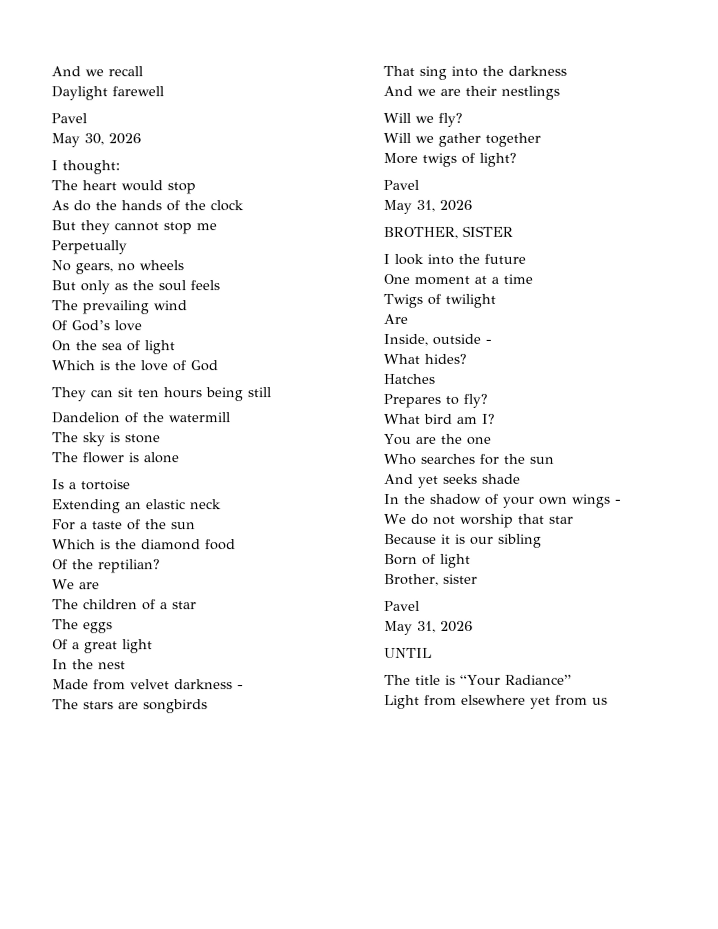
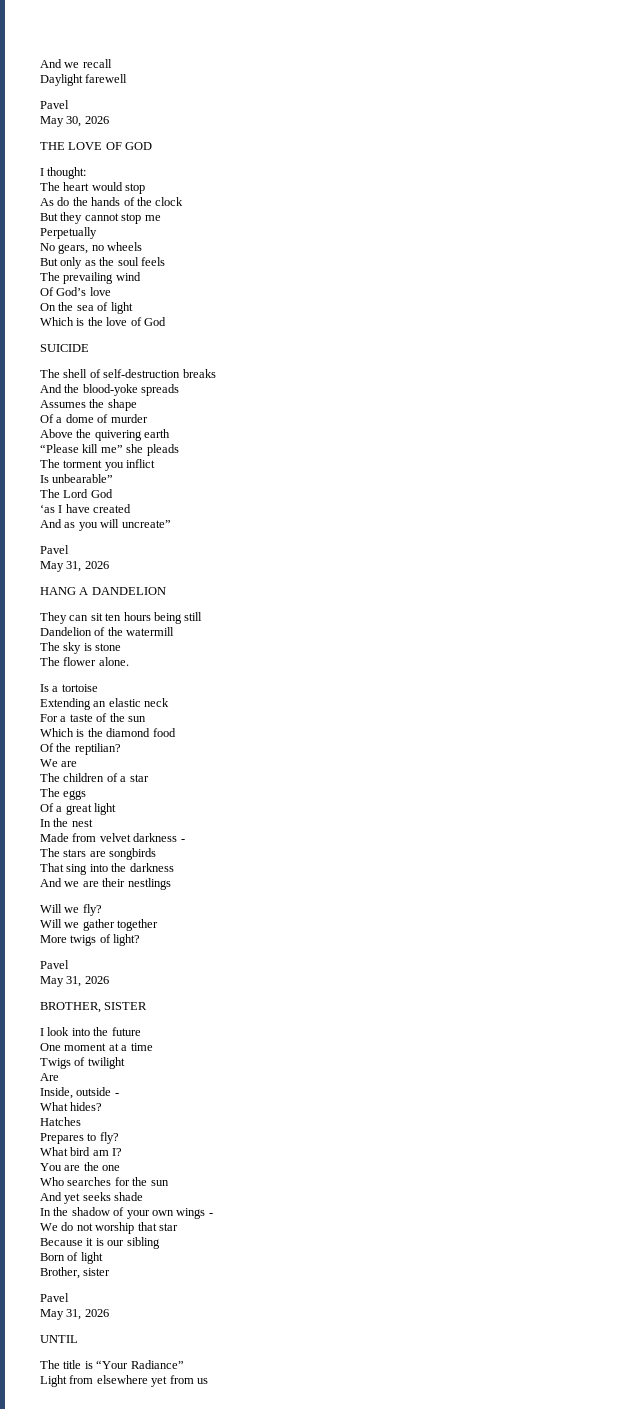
+ THE LOVE OF GOD
+ SUICIDE
+ The shell of self-destruction breaks
+ And the blood-yoke spreads
+ Assumes the shape
+ Of a dome of murder
+ Above the quivering earth
+ “Please kill me” she pleads
+ The torment you inflict
+ Is unbearable”
+ The Lord God
+ ‘as I have created
+ And as you will uncreate”
+ Pavel
+ May 31, 2026
+ HANG A DANDELION
- The flower is alone
+ The flower alone.

